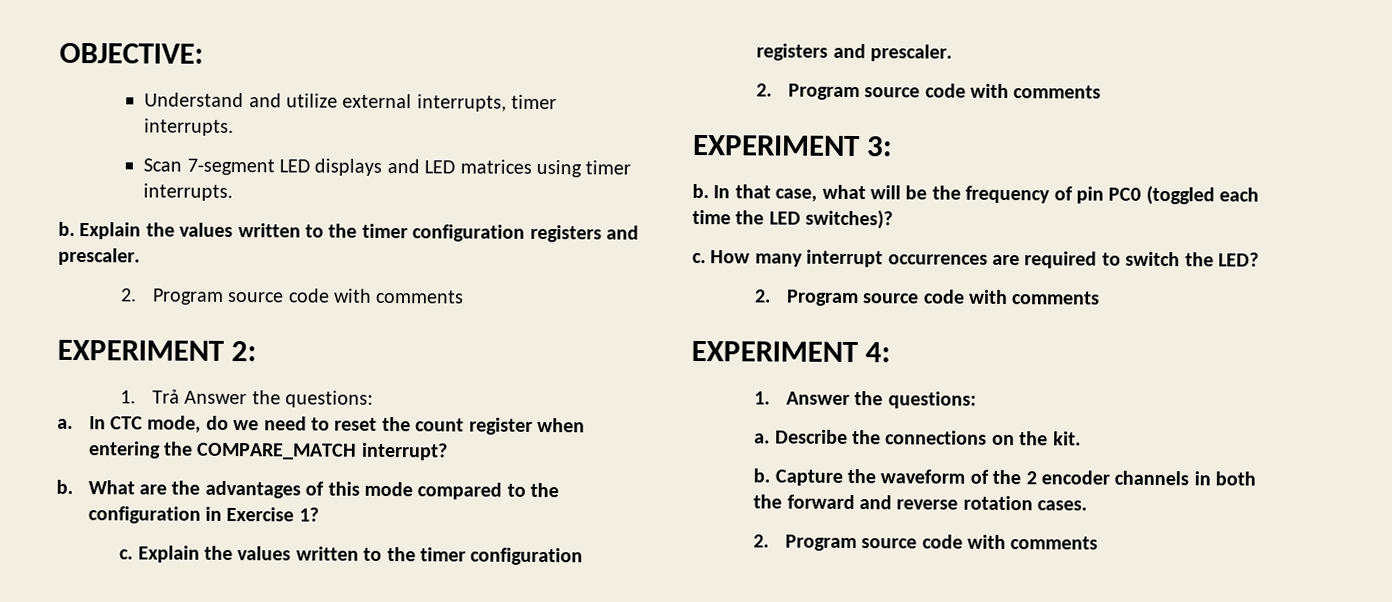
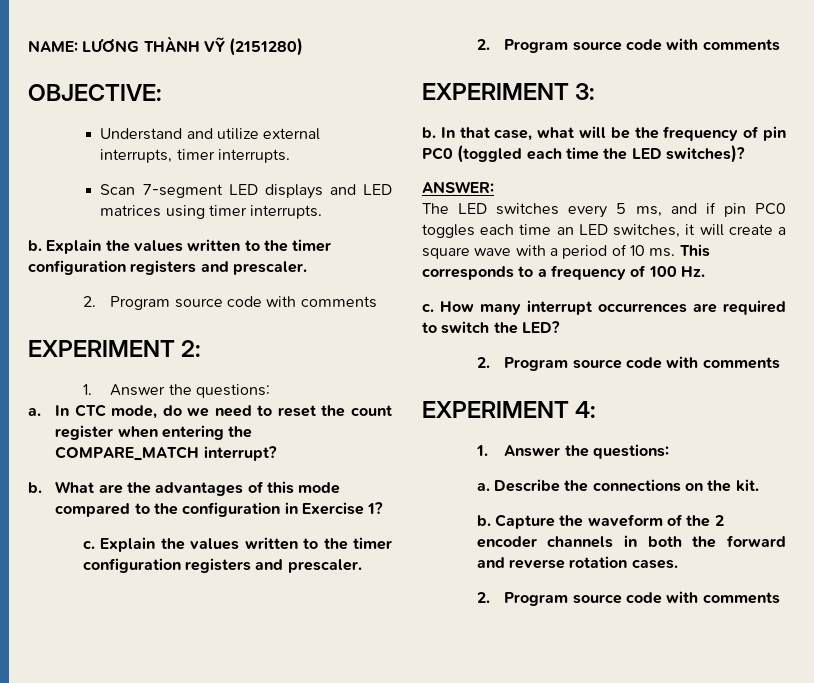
+ NAME: LƯƠNG THÀNH VỸ (2151280)
  EXPERIMENT 2:
- 1. Trả Answer the questions:
+ 1. Answer the questions:
+ ANSWER:
+ The LED switches every 5 ms, and if pin PC0 toggles each time an LED switches, it will create a square wave with a period of 10 ms. This corresponds to a frequency of 100 Hz.

